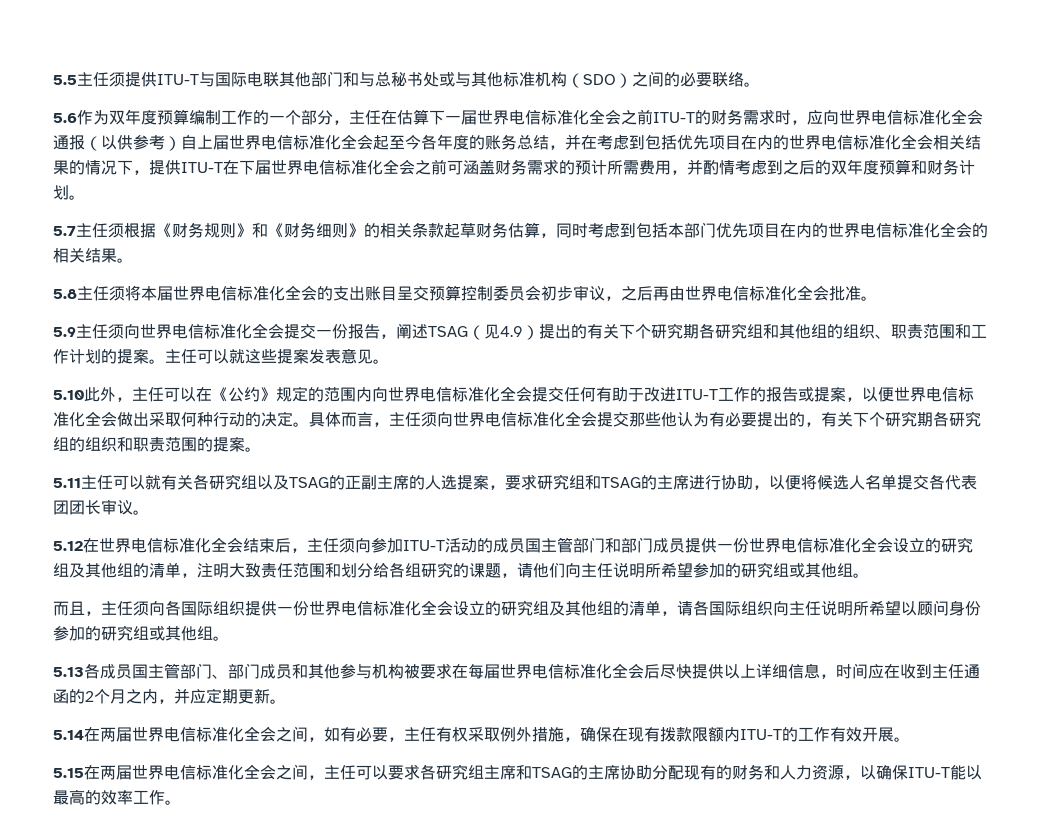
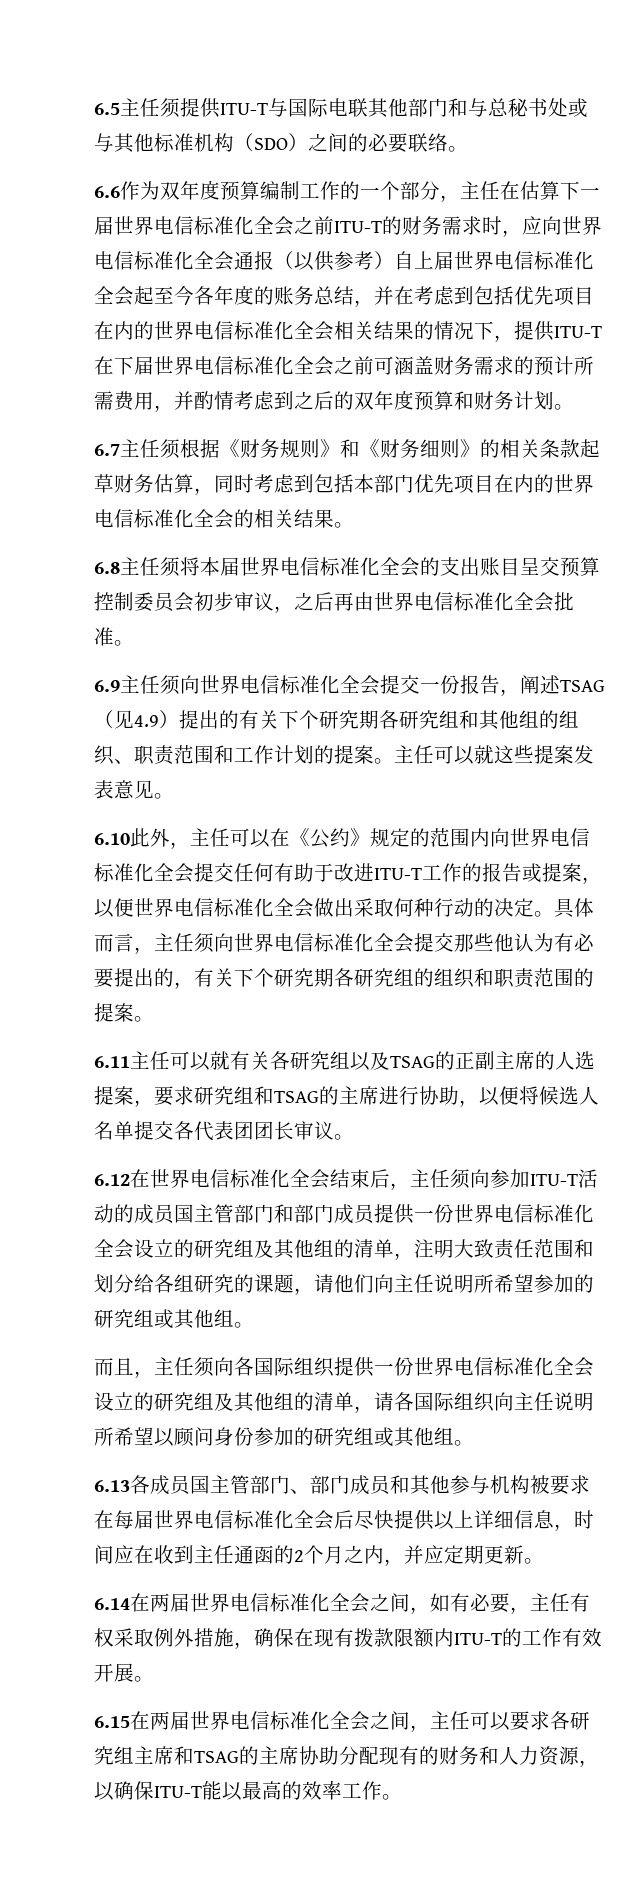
- 5.5主任须提供ITU-T与国际电联其他部门和与总秘书处或与其他标准机构（SDO）之间的必要联络。
+ 6.5主任须提供ITU-T与国际电联其他部门和与总秘书处或与其他标准机构（SDO）之间的必要联络。
- 5.6作为双年度预算编制工作的一个部分，主任在估算下一届世界电信标准化全会之前ITU-T的财务需求时，应向世界电信标准化全会通报（以供参考）自上届世界电信标准化全会起至今各年度的账务总结，并在考虑到包括优先项目在内的世界电信标准化全会相关结果的情况下，提供ITU-T在下届世界电信标准化全会之前可涵盖财务需求的预计所需费用，并酌情考虑到之后的双年度预算和财务计划。
+ 6.6作为双年度预算编制工作的一个部分，主任在估算下一届世界电信标准化全会之前ITU-T的财务需求时，应向世界电信标准化全会通报（以供参考）自上届世界电信标准化全会起至今各年度的账务总结，并在考虑到包括优先项目在内的世界电信标准化全会相关结果的情况下，提供ITU-T在下届世界电信标准化全会之前可涵盖财务需求的预计所需费用，并酌情考虑到之后的双年度预算和财务计划。
- 5.7主任须根据《财务规则》和《财务细则》的相关条款起草财务估算，同时考虑到包括本部门优先项目在内的世界电信标准化全会的相关结果。
+ 6.7主任须根据《财务规则》和《财务细则》的相关条款起草财务估算，同时考虑到包括本部门优先项目在内的世界电信标准化全会的相关结果。
- 5.8主任须将本届世界电信标准化全会的支出账目呈交预算控制委员会初步审议，之后再由世界电信标准化全会批准。
+ 6.8主任须将本届世界电信标准化全会的支出账目呈交预算控制委员会初步审议，之后再由世界电信标准化全会批准。
- 5.9主任须向世界电信标准化全会提交一份报告，阐述TSAG（见4.9）提出的有关下个研究期各研究组和其他组的组织、职责范围和工作计划的提案。
+ 6.9主任须向世界电信标准化全会提交一份报告，阐述TSAG（见4.9）提出的有关下个研究期各研究组和其他组的组织、职责范围和工作计划的提案。
- 5.10此外，主任可以在《公约》规定的范围内向世界电信标准化全会提交任何有助于改进ITU-T工作的报告或提案，以便世界电信标准化全会做出采取何种行动的决定。
+ 6.10此外，主任可以在《公约》规定的范围内向世界电信标准化全会提交任何有助于改进ITU-T工作的报告或提案，以便世界电信标准化全会做出采取何种行动的决定。
- 5.11主任可以就有关各研究组以及TSAG的正副主席的人选提案，要求研究组和TSAG的主席进行协助，以便将候选人名单提交各代表团团长审议。
+ 6.11主任可以就有关各研究组以及TSAG的正副主席的人选提案，要求研究组和TSAG的主席进行协助，以便将候选人名单提交各代表团团长审议。
- 5.12在世界电信标准化全会结束后，主任须向参加ITU-T活动的成员国主管部门和部门成员提供一份世界电信标准化全会设立的研究组及其他组的清单，注明大致责任范围和划分给各组研究的课题，请他们向主任说明所希望参加的研究组或其他组。
+ 6.12在世界电信标准化全会结束后，主任须向参加ITU-T活动的成员国主管部门和部门成员提供一份世界电信标准化全会设立的研究组及其他组的清单，注明大致责任范围和划分给各组研究的课题，请他们向主任说明所希望参加的研究组或其他组。
- 5.13各成员国主管部门、部门成员和其他参与机构被要求在每届世界电信标准化全会后尽快提供以上详细信息，时间应在收到主任通函的2个月之内，并应定期更新。
+ 6.13各成员国主管部门、部门成员和其他参与机构被要求在每届世界电信标准化全会后尽快提供以上详细信息，时间应在收到主任通函的2个月之内，并应定期更新。
- 5.14在两届世界电信标准化全会之间，如有必要，主任有权采取例外措施，确保在现有拨款限额内ITU-T的工作有效开展。
+ 6.14在两届世界电信标准化全会之间，如有必要，主任有权采取例外措施，确保在现有拨款限额内ITU-T的工作有效开展。
- 5.15在两届世界电信标准化全会之间，主任可以要求各研究组主席和TSAG的主席协助分配现有的财务和人力资源，以确保ITU-T能以最高的效率工作。
+ 6.15在两届世界电信标准化全会之间，主任可以要求各研究组主席和TSAG的主席协助分配现有的财务和人力资源，以确保ITU-T能以最高的效率工作。

